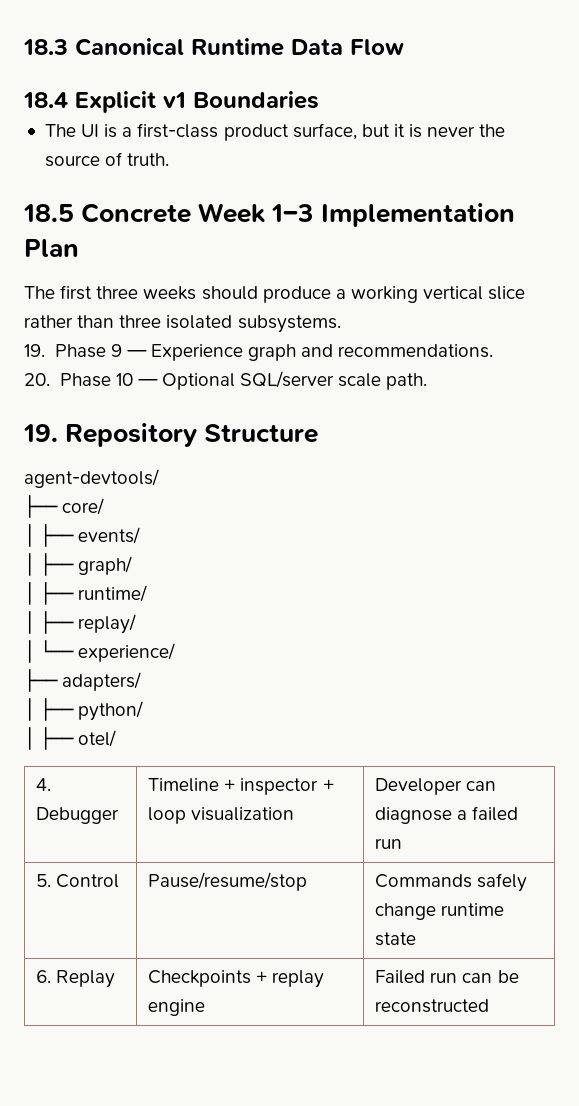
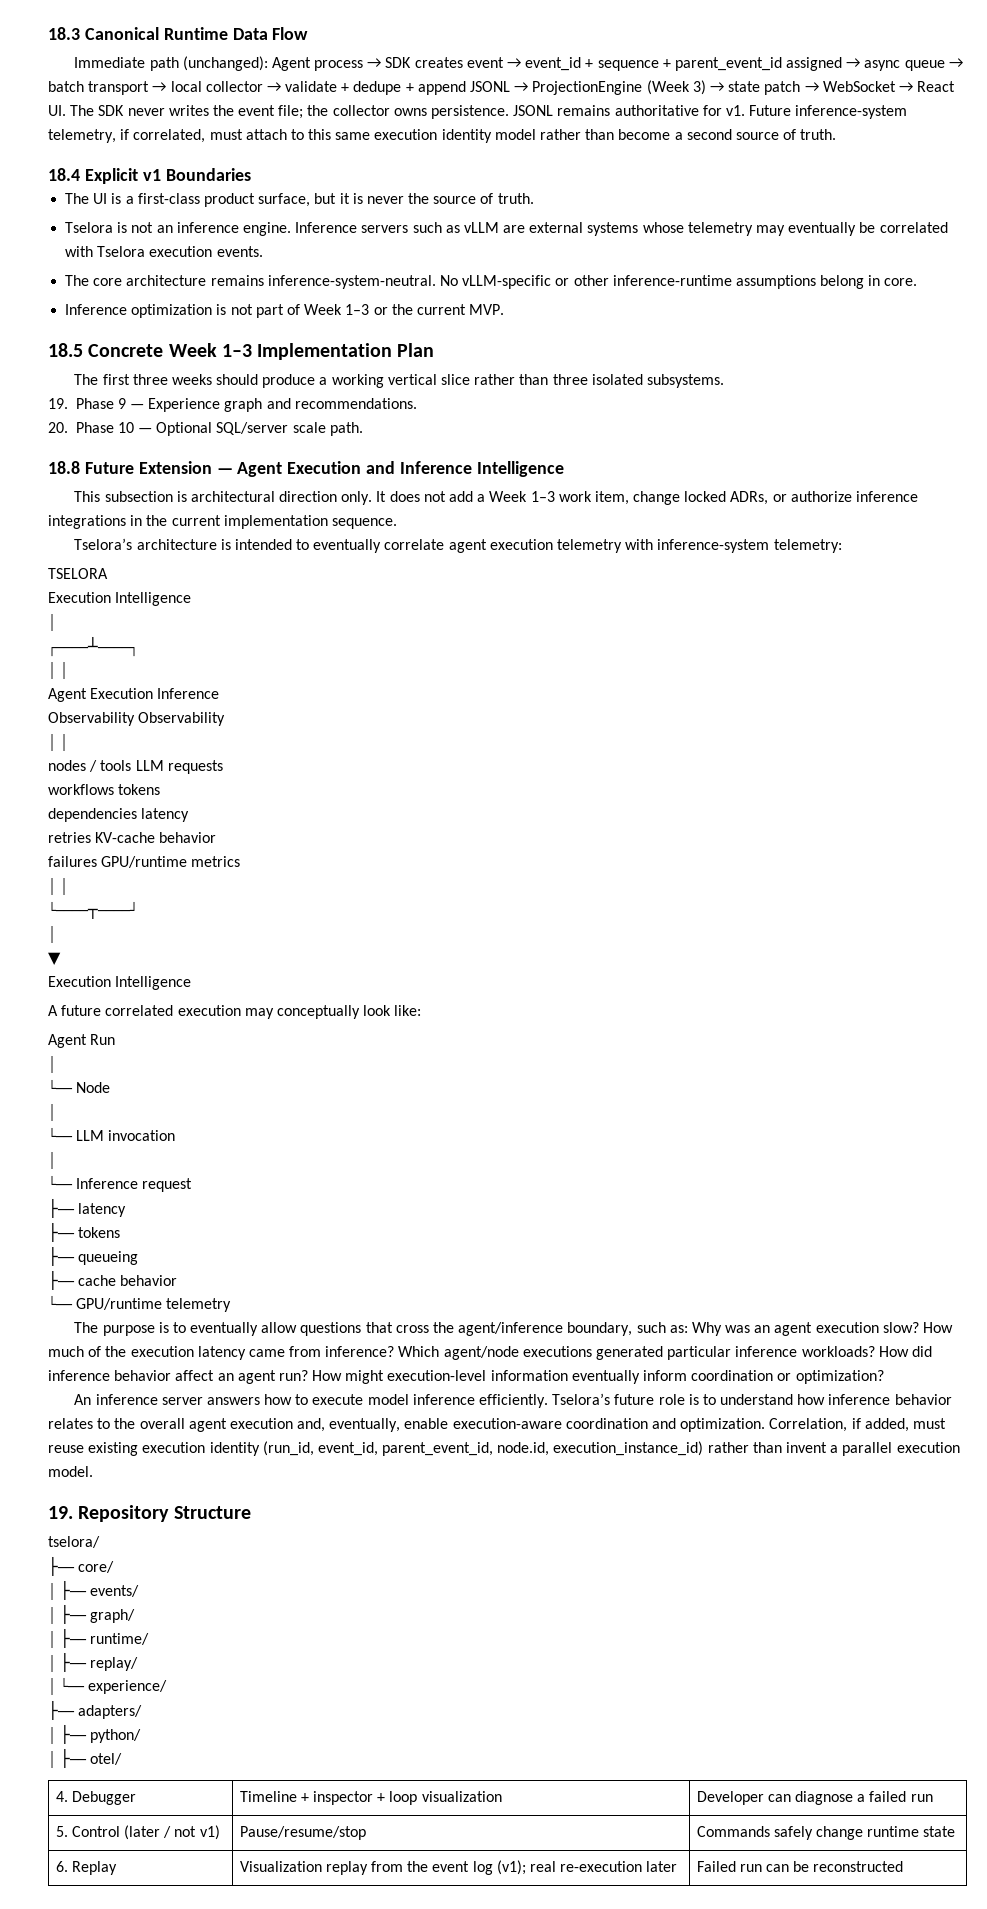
+ Immediate path (unchanged): Agent process → SDK creates event → event_id + sequence + parent_event_id assigned → async queue → batch transport → local collector → validate + dedupe + append JSONL → ProjectionEngine (Week 3) → state patch → WebSocket → React UI. The SDK never writes the event file; the collector owns persistence. JSONL remains authoritative for v1. Future inference-system telemetry, if correlated, must attach to this same execution identity model rather than become a second source of truth.
+ Tselora is not an inference engine. Inference servers such as vLLM are external systems whose telemetry may eventually be correlated with Tselora execution events.
+ The core architecture remains inference-system-neutral. No vLLM-specific or other inference-runtime assumptions belong in core.
+ Inference optimization is not part of Week 1–3 or the current MVP.
+ 18.8 Future Extension — Agent Execution and Inference Intelligence
+ This subsection is architectural direction only. It does not add a Week 1–3 work item, change locked ADRs, or authorize inference integrations in the current implementation sequence.
+ Tselora’s architecture is intended to eventually correlate agent execution telemetry with inference-system telemetry:
+ TSELORA
+ Execution Intelligence
+ │
+ ┌────┴────┐
+ │ │
+ Agent Execution Inference
+ Observability Observability
+ │ │
+ nodes / tools LLM requests
+ workflows tokens
+ dependencies latency
+ retries KV-cache behavior
+ failures GPU/runtime metrics
+ │ │
+ └────┬────┘
+ │
+ ▼
+ Execution Intelligence
+ A future correlated execution may conceptually look like:
+ Agent Run
+ │
+ └── Node
+ │
+ └── LLM invocation
+ │
+ └── Inference request
+ ├── latency
+ ├── tokens
+ ├── queueing
+ ├── cache behavior
+ └── GPU/runtime telemetry
+ The purpose is to eventually allow questions that cross the agent/inference boundary, such as: Why was an agent execution slow? How much of the execution latency came from inference? Which agent/node executions generated particular inference workloads? How did inference behavior affect an agent run? How might execution-level information eventually inform coordination or optimization?
+ An inference server answers how to execute model inference efficiently. Tselora’s future role is to understand how inference behavior relates to the overall agent execution and, eventually, enable execution-aware coordination and optimization. Correlation, if added, must reuse existing execution identity (run_id, event_id, parent_event_id, node.id, execution_instance_id) rather than invent a parallel execution model.
- agent-devtools/
+ tselora/
- 5. Control | Pause/resume/stop | Commands safely change runtime state
+ 5. Control (later / not v1) | Pause/resume/stop | Commands safely change runtime state
- 6. Replay | Checkpoints + replay engine | Failed run can be reconstructed
+ 6. Replay | Visualization replay from the event log (v1); real re-execution later | Failed run can be reconstructed

